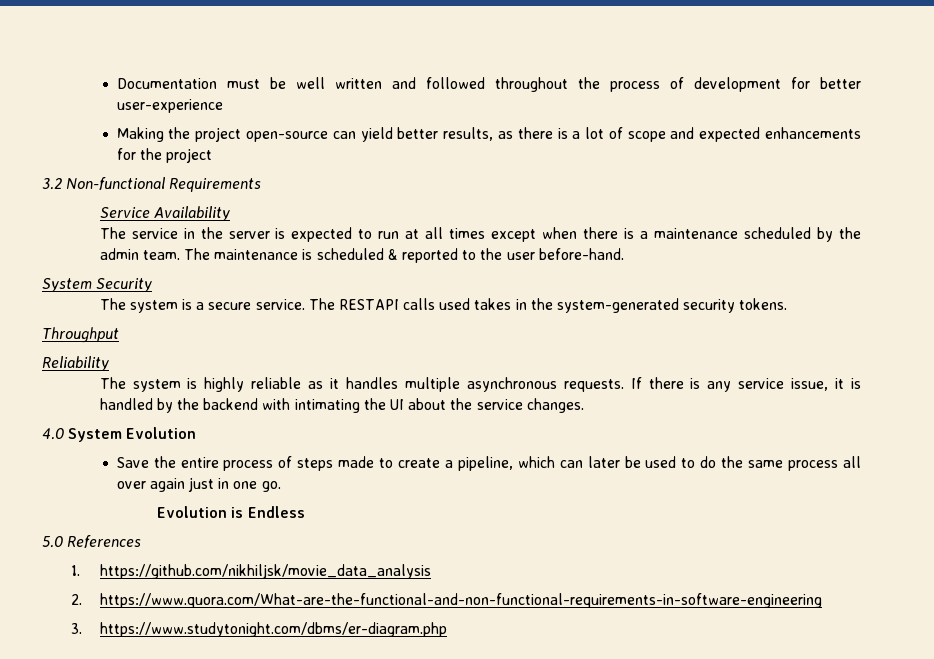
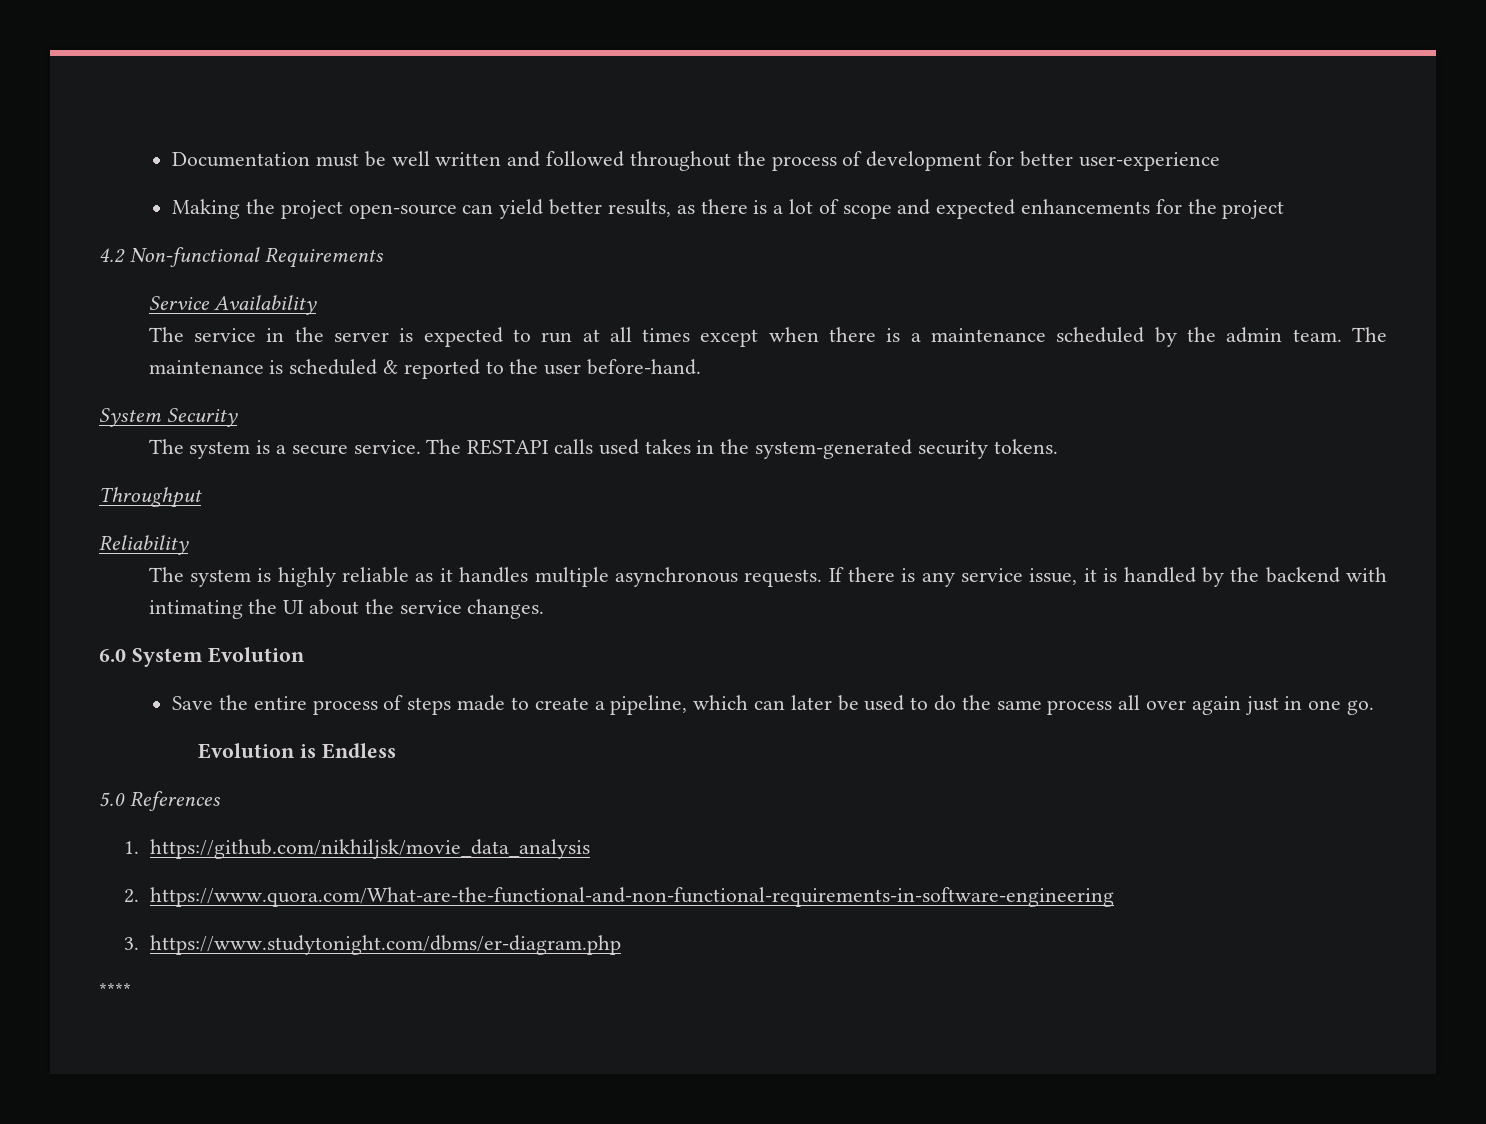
- 3.2 Non-functional Requirements
+ 4.2 Non-functional Requirements
- 4.0 System Evolution
+ 6.0 System Evolution
+ ****

